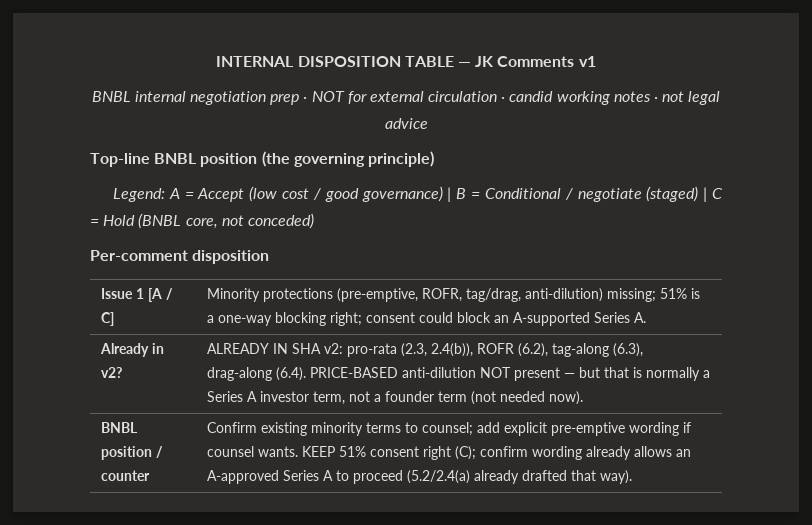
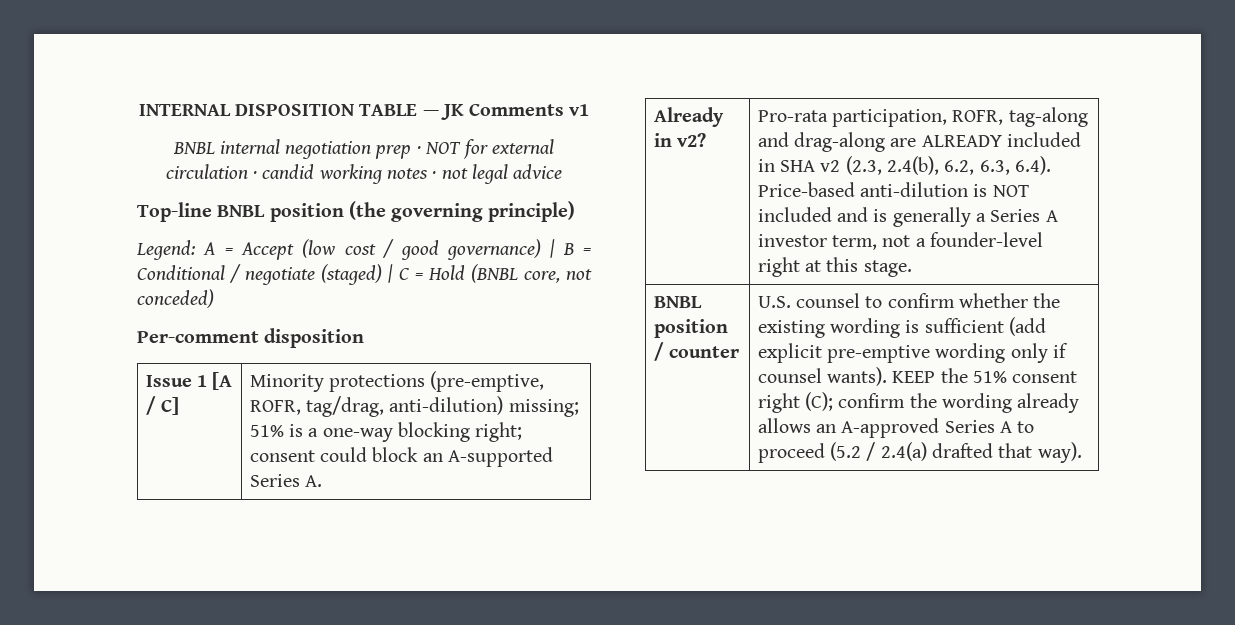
- Already in v2? | ALREADY IN SHA v2: pro-rata (2.3, 2.4(b)), ROFR (6.2), tag-along (6.3), drag-along (6.4). PRICE-BASED anti-dilution NOT present — but that is normally a Series A investor term, not a founder term (not needed now).
+ Already in v2? | Pro-rata participation, ROFR, tag-along and drag-along are ALREADY included in SHA v2 (2.3, 2.4(b), 6.2, 6.3, 6.4). Price-based anti-dilution is NOT included and is generally a Series A investor term, not a founder-level right at this stage.
- Confirm existing minority terms to counsel; add explicit pre-emptive wording if counsel wants. KEEP 51% consent right (C); confirm wording already allows an A-approved Series A to proceed (5.2/2.4(a) already drafted that way).
+ U.S. counsel to confirm whether the existing wording is sufficient (add explicit pre-emptive wording only if counsel wants). KEEP the 51% consent right (C); confirm the wording already allows an A-approved Series A to proceed (5.2 / 2.4(a) drafted that way).

